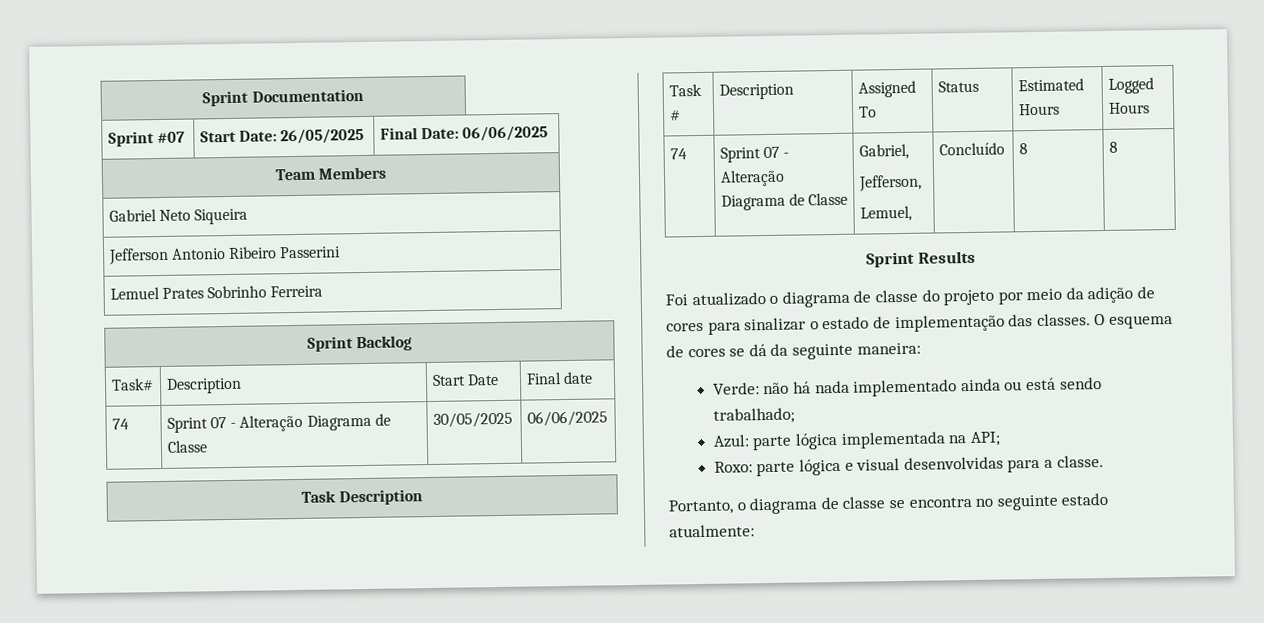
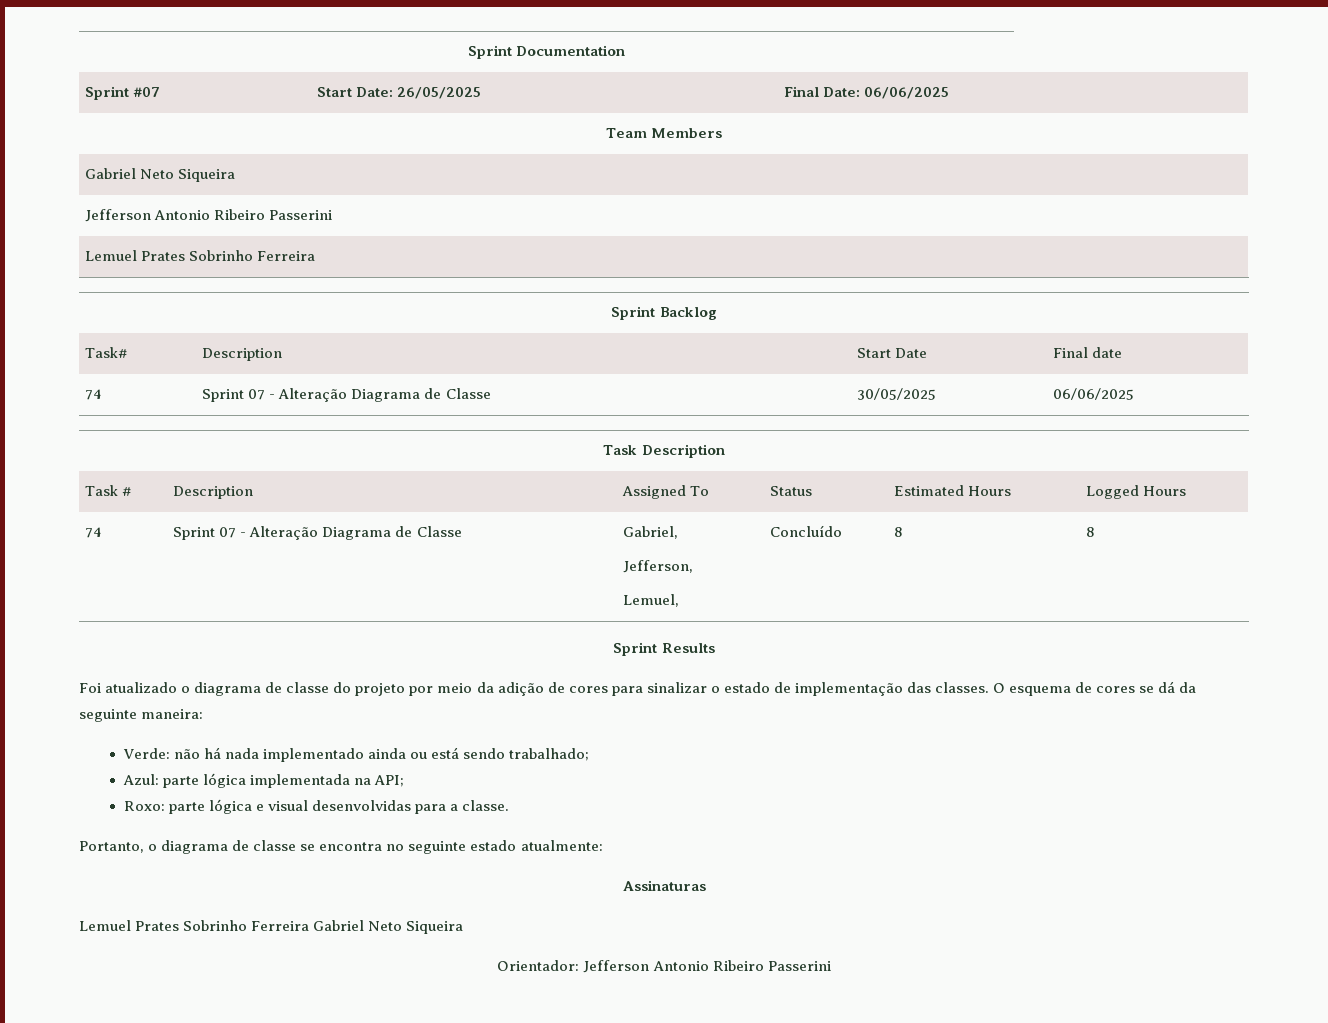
+ Assinaturas
+ Lemuel Prates Sobrinho Ferreira Gabriel Neto Siqueira
+ Orientador: Jefferson Antonio Ribeiro Passerini

